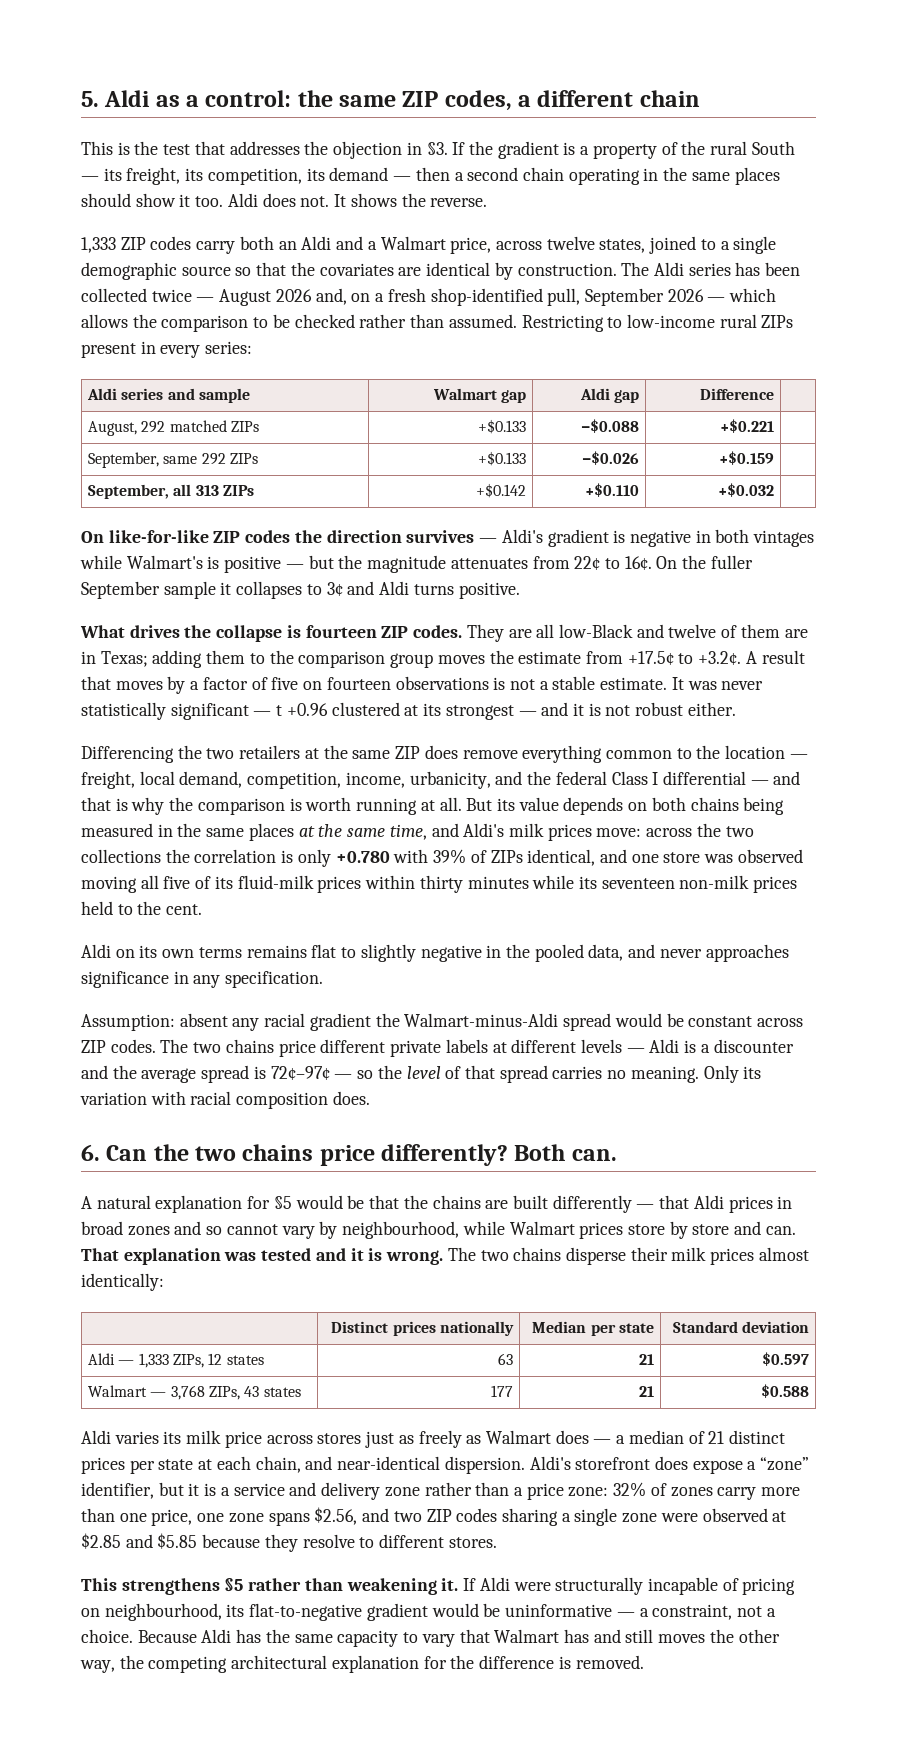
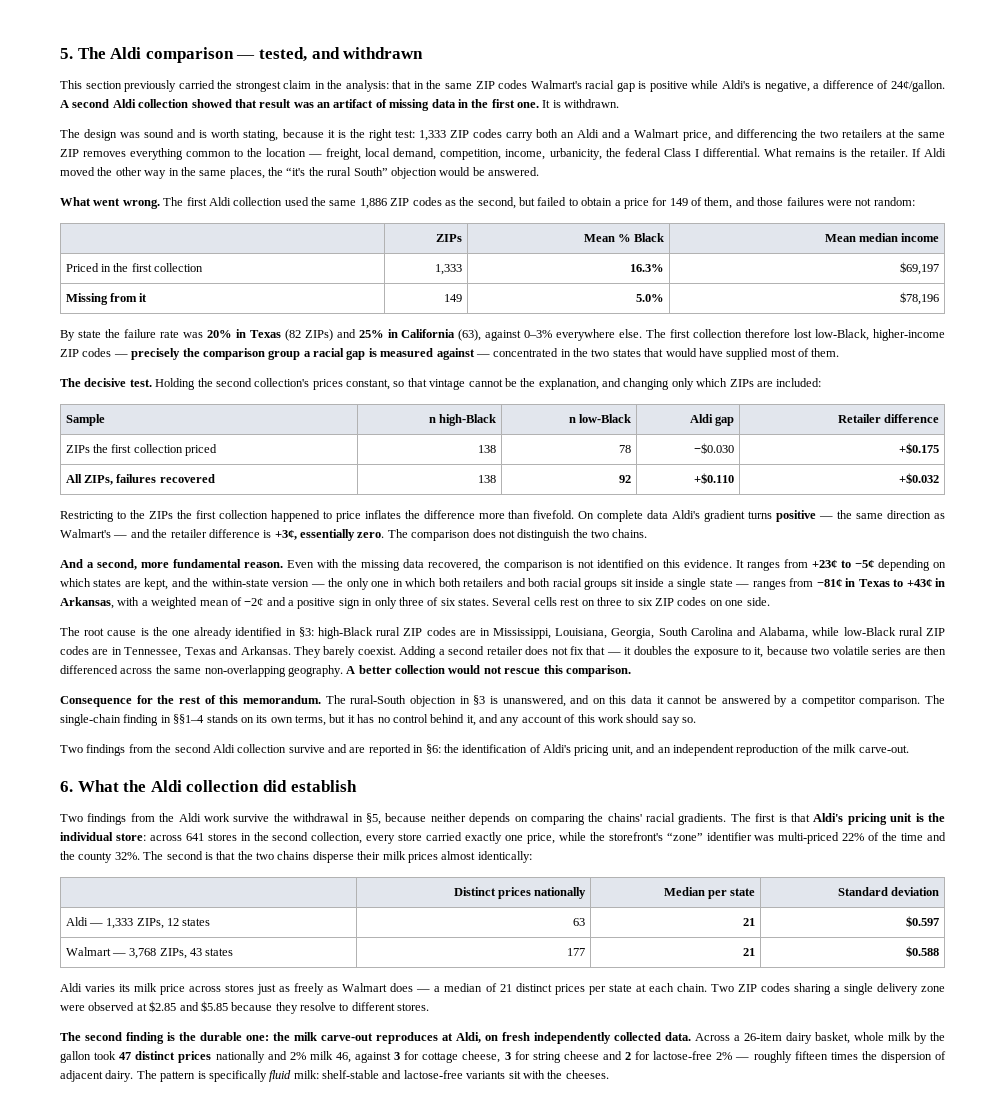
- 5. Aldi as a control: the same ZIP codes, a different chain
- This is the test that addresses the objection in §3. If the gradient is a property of the rural South — its freight, its competition, its demand — then a second chain operating in the same places should show it too. Aldi does not. It shows the reverse.
- 1,333 ZIP codes carry both an Aldi and a Walmart price, across twelve states, joined to a single demographic source so that the covariates are identical by construction. The Aldi series has been collected twice — August 2026 and, on a fresh shop-identified pull, September 2026 — which allows the comparison to be checked rather than assumed. Restricting to low-income rural ZIPs present in every series:
- Aldi series and sample | Walmart gap | Aldi gap | Difference |
- August, 292 matched ZIPs | +$0.133 | −$0.088 | +$0.221 |
- September, same 292 ZIPs | +$0.133 | −$0.026 | +$0.159 |
- September, all 313 ZIPs | +$0.142 | +$0.110 | +$0.032 |
- On like-for-like ZIP codes the direction survives — Aldi's gradient is negative in both vintages while Walmart's is positive — but the magnitude attenuates from 22¢ to 16¢. On the fuller September sample it collapses to 3¢ and Aldi turns positive.
- What drives the collapse is fourteen ZIP codes. They are all low-Black and twelve of them are in Texas; adding them to the comparison group moves the estimate from +17.5¢ to +3.2¢. A result that moves by a factor of five on fourteen observations is not a stable estimate. It was never statistically significant — t +0.96 clustered at its strongest — and it is not robust either.
- Differencing the two retailers at the same ZIP does remove everything common to the location — freight, local demand, competition, income, urbanicity, and the federal Class I differential — and that is why the comparison is worth running at all. But its value depends on both chains being measured in the same places at the same time, and Aldi's milk prices move: across the two collections the correlation is only +0.780 with 39% of ZIPs identical, and one store was observed moving all five of its fluid-milk prices within thirty minutes while its seventeen non-milk prices held to the cent.
- Aldi on its own terms remains flat to slightly negative in the pooled data, and never approaches significance in any specification.
- Assumption: absent any racial gradient the Walmart-minus-Aldi spread would be constant across ZIP codes. The two chains price different private labels at different levels — Aldi is a discounter and the average spread is 72¢–97¢ — so the level of that spread carries no meaning. Only its variation with racial composition does.
- 6. Can the two chains price differently? Both can.
- A natural explanation for §5 would be that the chains are built differently — that Aldi prices in broad zones and so cannot vary by neighbourhood, while Walmart prices store by store and can. That explanation was tested and it is wrong. The two chains disperse their milk prices almost identically:
+ 5. The Aldi comparison — tested, and withdrawn
+ This section previously carried the strongest claim in the analysis: that in the same ZIP codes Walmart's racial gap is positive while Aldi's is negative, a difference of 24¢/gallon. A second Aldi collection showed that result was an artifact of missing data in the first one. It is withdrawn.
+ The design was sound and is worth stating, because it is the right test: 1,333 ZIP codes carry both an Aldi and a Walmart price, and differencing the two retailers at the same ZIP removes everything common to the location — freight, local demand, competition, income, urbanicity, the federal Class I differential. What remains is the retailer. If Aldi moved the other way in the same places, the “it's the rural South” objection would be answered.
+ What went wrong. The first Aldi collection used the same 1,886 ZIP codes as the second, but failed to obtain a price for 149 of them, and those failures were not random:
+ | ZIPs | Mean % Black | Mean median income
+ Priced in the first collection | 1,333 | 16.3% | $69,197
+ Missing from it | 149 | 5.0% | $78,196
+ By state the failure rate was 20% in Texas (82 ZIPs) and 25% in California (63), against 0–3% everywhere else. The first collection therefore lost low-Black, higher-income ZIP codes — precisely the comparison group a racial gap is measured against — concentrated in the two states that would have supplied most of them.
+ The decisive test. Holding the second collection's prices constant, so that vintage cannot be the explanation, and changing only which ZIPs are included:
+ Sample | n high-Black | n low-Black | Aldi gap | Retailer difference
+ ZIPs the first collection priced | 138 | 78 | −$0.030 | +$0.175
+ All ZIPs, failures recovered | 138 | 92 | +$0.110 | +$0.032
+ Restricting to the ZIPs the first collection happened to price inflates the difference more than fivefold. On complete data Aldi's gradient turns positive — the same direction as Walmart's — and the retailer difference is +3¢, essentially zero. The comparison does not distinguish the two chains.
+ And a second, more fundamental reason. Even with the missing data recovered, the comparison is not identified on this evidence. It ranges from +23¢ to −5¢ depending on which states are kept, and the within-state version — the only one in which both retailers and both racial groups sit inside a single state — ranges from −81¢ in Texas to +43¢ in Arkansas, with a weighted mean of −2¢ and a positive sign in only three of six states. Several cells rest on three to six ZIP codes on one side.
+ The root cause is the one already identified in §3: high-Black rural ZIP codes are in Mississippi, Louisiana, Georgia, South Carolina and Alabama, while low-Black rural ZIP codes are in Tennessee, Texas and Arkansas. They barely coexist. Adding a second retailer does not fix that — it doubles the exposure to it, because two volatile series are then differenced across the same non-overlapping geography. A better collection would not rescue this comparison.
+ Consequence for the rest of this memorandum. The rural-South objection in §3 is unanswered, and on this data it cannot be answered by a competitor comparison. The single-chain finding in §§1–4 stands on its own terms, but it has no control behind it, and any account of this work should say so.
+ Two findings from the second Aldi collection survive and are reported in §6: the identification of Aldi's pricing unit, and an independent reproduction of the milk carve-out.
+ 6. What the Aldi collection did establish
+ Two findings from the Aldi work survive the withdrawal in §5, because neither depends on comparing the chains' racial gradients. The first is that Aldi's pricing unit is the individual store: across 641 stores in the second collection, every store carried exactly one price, while the storefront's “zone” identifier was multi-priced 22% of the time and the county 32%. The second is that the two chains disperse their milk prices almost identically:
- Aldi varies its milk price across stores just as freely as Walmart does — a median of 21 distinct prices per state at each chain, and near-identical dispersion. Aldi's storefront does expose a “zone” identifier, but it is a service and delivery zone rather than a price zone: 32% of zones carry more than one price, one zone spans $2.56, and two ZIP codes sharing a single zone were observed at $2.85 and $5.85 because they resolve to different stores.
+ Aldi varies its milk price across stores just as freely as Walmart does — a median of 21 distinct prices per state at each chain. Two ZIP codes sharing a single delivery zone were observed at $2.85 and $5.85 because they resolve to different stores.
- This strengthens §5 rather than weakening it. If Aldi were structurally incapable of pricing on neighbourhood, its flat-to-negative gradient would be uninformative — a constraint, not a choice. Because Aldi has the same capacity to vary that Walmart has and still moves the other way, the competing architectural explanation for the difference is removed.
+ The second finding is the durable one: the milk carve-out reproduces at Aldi, on fresh independently collected data. Across a 26-item dairy basket, whole milk by the gallon took 47 distinct prices nationally and 2% milk 46, against 3 for cottage cheese, 3 for string cheese and 2 for lactose-free 2% — roughly fifteen times the dispersion of adjacent dairy. The pattern is specifically fluid milk: shelf-stable and lactose-free variants sit with the cheeses.

